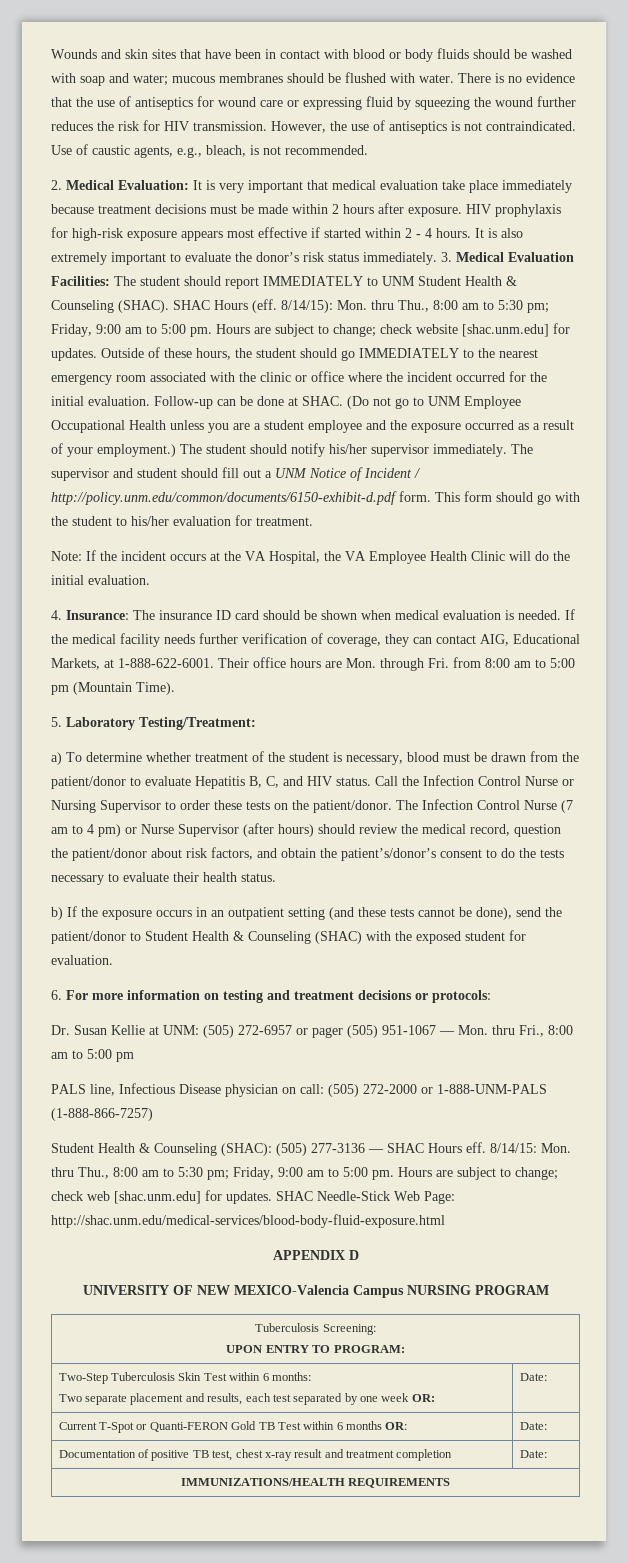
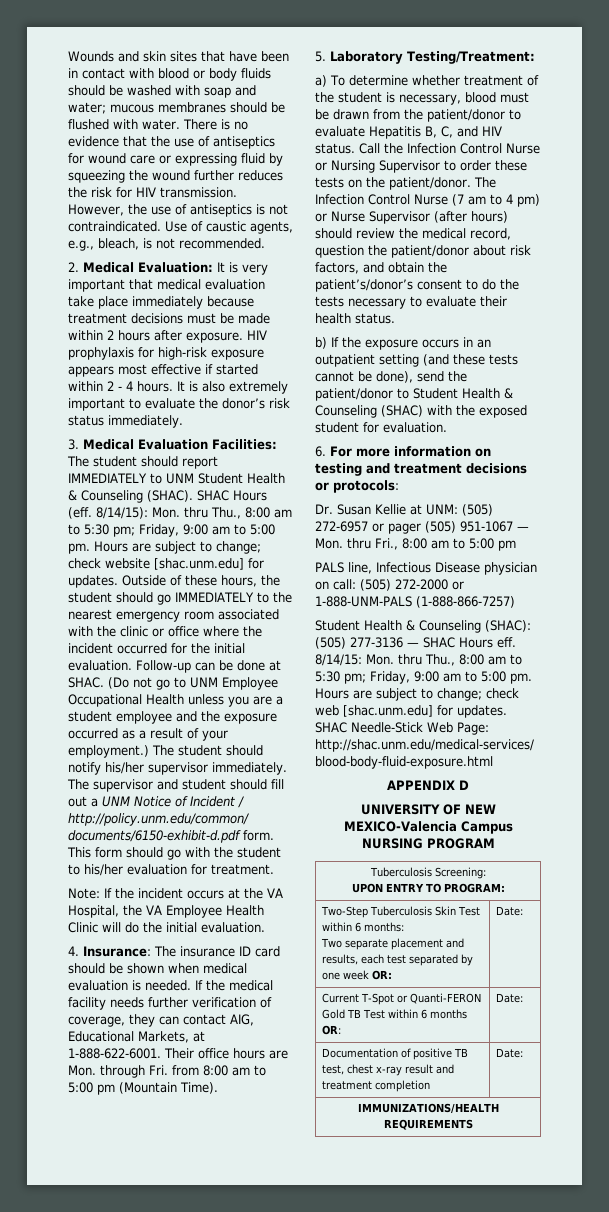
- It is also extremely important to evaluate the donor’s risk status immediately. 3. Medical Evaluation Facilities: The student should report IMMEDIATELY to UNM Student Health & Counseling (SHAC).
+ It is also extremely important to evaluate the donor’s risk status immediately.
+ 3. Medical Evaluation Facilities: The student should report IMMEDIATELY to UNM Student Health & Counseling (SHAC).

